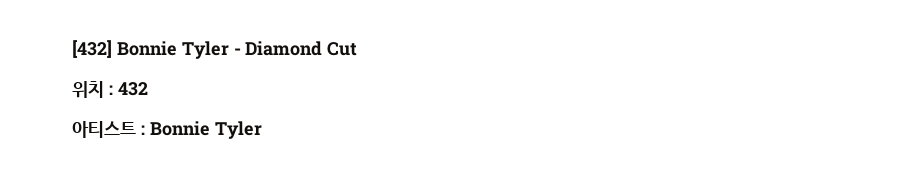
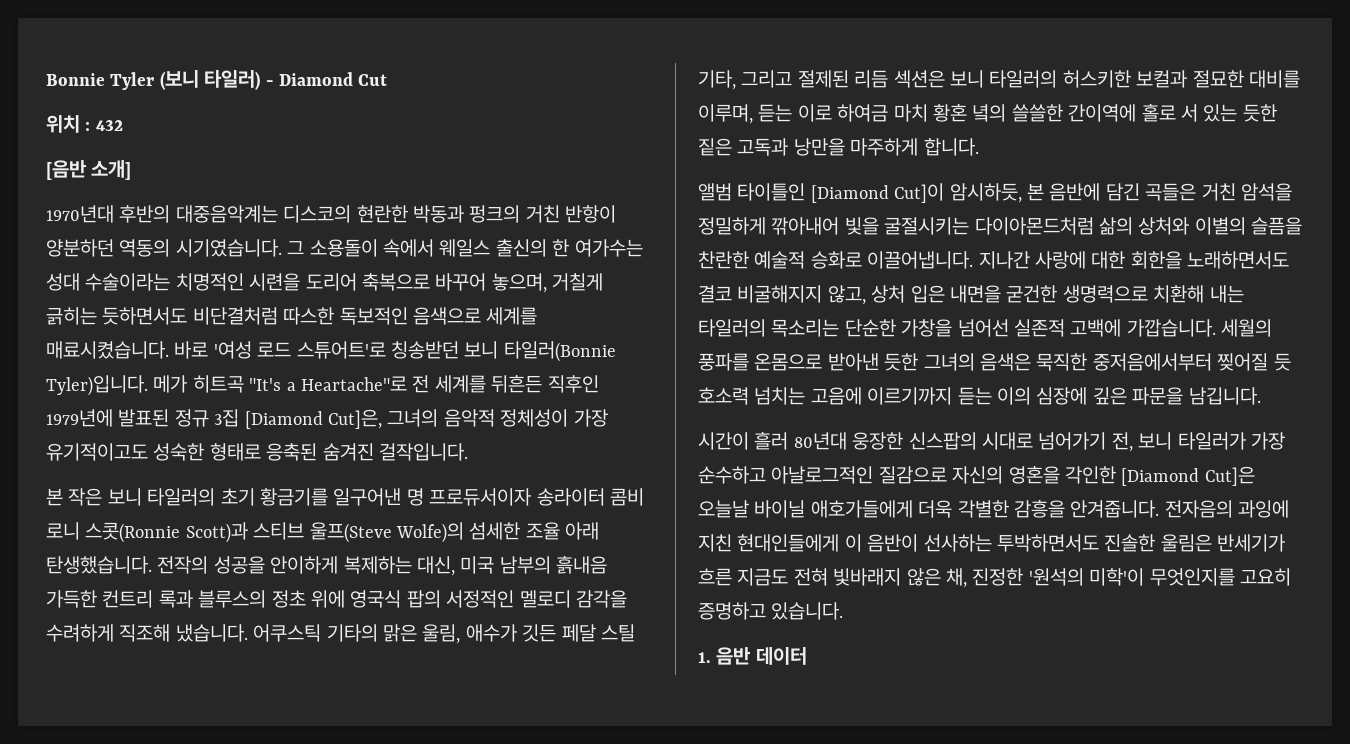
- [432] Bonnie Tyler - Diamond Cut
+ Bonnie Tyler (보니 타일러) - Diamond Cut
- 아티스트 : Bonnie Tyler
+ [음반 소개]
+ 1970년대 후반의 대중음악계는 디스코의 현란한 박동과 펑크의 거친 반항이 양분하던 역동의 시기였습니다. 그 소용돌이 속에서 웨일스 출신의 한 여가수는 성대 수술이라는 치명적인 시련을 도리어 축복으로 바꾸어 놓으며, 거칠게 긁히는 듯하면서도 비단결처럼 따스한 독보적인 음색으로 세계를 매료시켰습니다. 바로 '여성 로드 스튜어트'로 칭송받던 보니 타일러(Bonnie Tyler)입니다. 메가 히트곡 "It's a Heartache"로 전 세계를 뒤흔든 직후인 1979년에 발표된 정규 3집 [Diamond Cut]은, 그녀의 음악적 정체성이 가장 유기적이고도 성숙한 형태로 응축된 숨겨진 걸작입니다.
+ 본 작은 보니 타일러의 초기 황금기를 일구어낸 명 프로듀서이자 송라이터 콤비 로니 스콧(Ronnie Scott)과 스티브 울프(Steve Wolfe)의 섬세한 조율 아래 탄생했습니다. 전작의 성공을 안이하게 복제하는 대신, 미국 남부의 흙내음 가득한 컨트리 록과 블루스의 정초 위에 영국식 팝의 서정적인 멜로디 감각을 수려하게 직조해 냈습니다. 어쿠스틱 기타의 맑은 울림, 애수가 깃든 페달 스틸 기타, 그리고 절제된 리듬 섹션은 보니 타일러의 허스키한 보컬과 절묘한 대비를 이루며, 듣는 이로 하여금 마치 황혼 녘의 쓸쓸한 간이역에 홀로 서 있는 듯한 짙은 고독과 낭만을 마주하게 합니다.
+ 앨범 타이틀인 [Diamond Cut]이 암시하듯, 본 음반에 담긴 곡들은 거친 암석을 정밀하게 깎아내어 빛을 굴절시키는 다이아몬드처럼 삶의 상처와 이별의 슬픔을 찬란한 예술적 승화로 이끌어냅니다. 지나간 사랑에 대한 회한을 노래하면서도 결코 비굴해지지 않고, 상처 입은 내면을 굳건한 생명력으로 치환해 내는 타일러의 목소리는 단순한 가창을 넘어선 실존적 고백에 가깝습니다. 세월의 풍파를 온몸으로 받아낸 듯한 그녀의 음색은 묵직한 중저음에서부터 찢어질 듯 호소력 넘치는 고음에 이르기까지 듣는 이의 심장에 깊은 파문을 남깁니다.
+ 시간이 흘러 80년대 웅장한 신스팝의 시대로 넘어가기 전, 보니 타일러가 가장 순수하고 아날로그적인 질감으로 자신의 영혼을 각인한 [Diamond Cut]은 오늘날 바이닐 애호가들에게 더욱 각별한 감흥을 안겨줍니다. 전자음의 과잉에 지친 현대인들에게 이 음반이 선사하는 투박하면서도 진솔한 울림은 반세기가 흐른 지금도 전혀 빛바래지 않은 채, 진정한 '원석의 미학'이 무엇인지를 고요히 증명하고 있습니다.
+ 1. 음반 데이터

